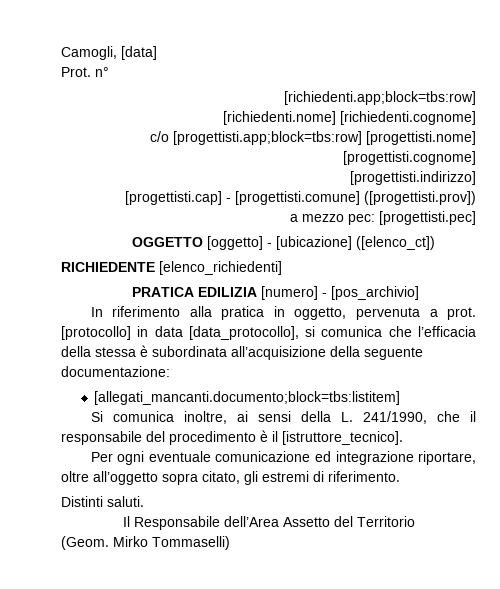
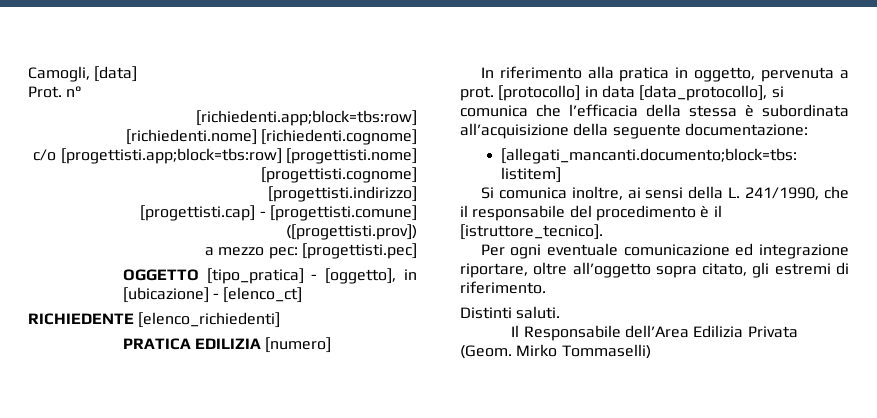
- OGGETTO [oggetto] - [ubicazione] ([elenco_ct])
+ OGGETTO [tipo_pratica] - [oggetto], in [ubicazione] - [elenco_ct]
- PRATICA EDILIZIA [numero] - [pos_archivio]
+ PRATICA EDILIZIA [numero]
- Il Responsabile dell’Area Assetto del Territorio
+ Il Responsabile dell’Area Edilizia Privata

